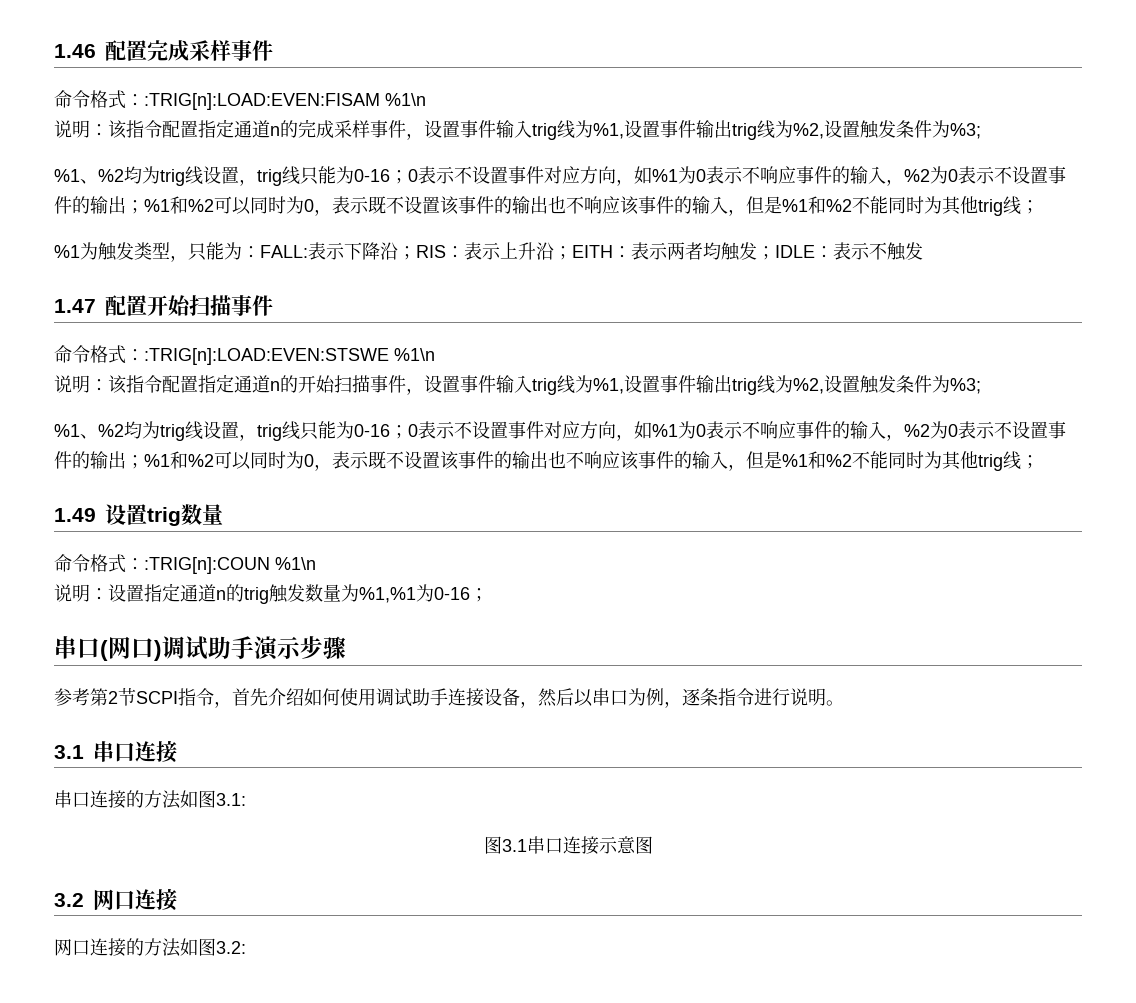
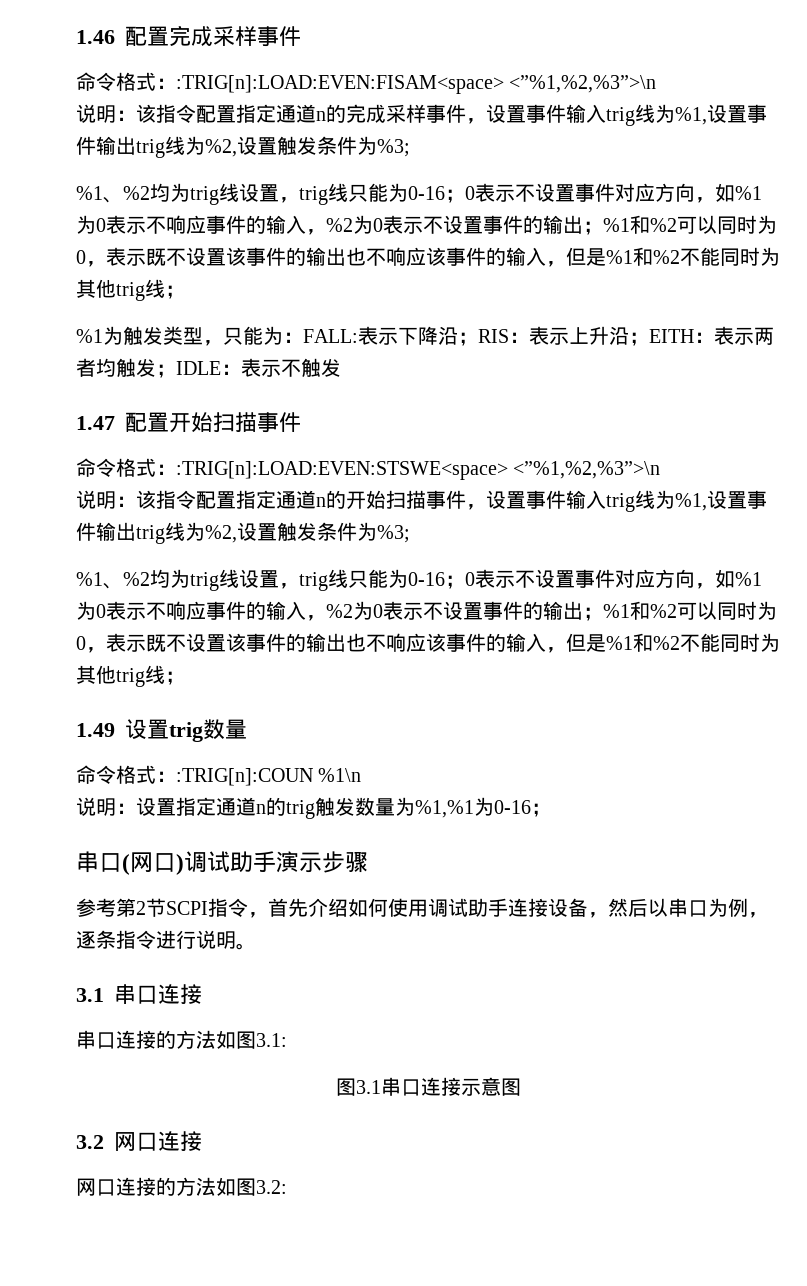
- 命令格式：:TRIG[n]:LOAD:EVEN:FISAM %1\n
+ 命令格式：:TRIG[n]:LOAD:EVEN:FISAM<space> <”%1,%2,%3”>\n
- 命令格式：:TRIG[n]:LOAD:EVEN:STSWE %1\n
+ 命令格式：:TRIG[n]:LOAD:EVEN:STSWE<space> <”%1,%2,%3”>\n

